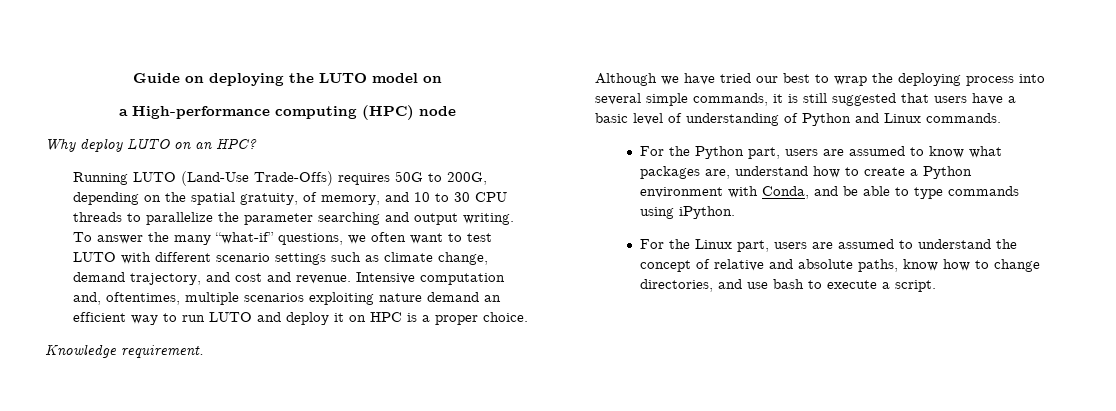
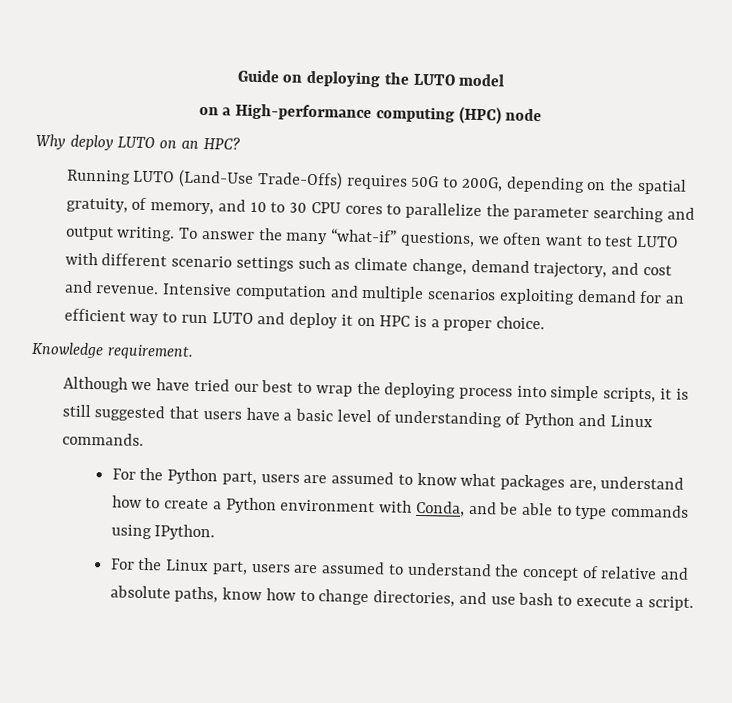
- Guide on deploying the LUTO model on
- a High-performance computing (HPC) node
+ Guide on deploying the LUTO model
+ on a High-performance computing (HPC) node
- Running LUTO (Land-Use Trade-Offs) requires 50G to 200G, depending on the spatial gratuity, of memory, and 10 to 30 CPU threads to parallelize the parameter searching and output writing.
+ Running LUTO (Land-Use Trade-Offs) requires 50G to 200G, depending on the spatial gratuity, of memory, and 10 to 30 CPU cores to parallelize the parameter searching and output writing.
- Intensive computation and, oftentimes, multiple scenarios exploiting nature demand an efficient way to run LUTO and deploy it on HPC is a proper choice.
+ Intensive computation and multiple scenarios exploiting demand for an efficient way to run LUTO and deploy it on HPC is a proper choice.
- Although we have tried our best to wrap the deploying process into several simple commands, it is still suggested that users have a basic level of understanding of Python and Linux commands.
+ Although we have tried our best to wrap the deploying process into simple scripts, it is still suggested that users have a basic level of understanding of Python and Linux commands.
- For the Python part, users are assumed to know what packages are, understand how to create a Python environment with Conda, and be able to type commands using iPython.
+ For the Python part, users are assumed to know what packages are, understand how to create a Python environment with Conda, and be able to type commands using IPython.

